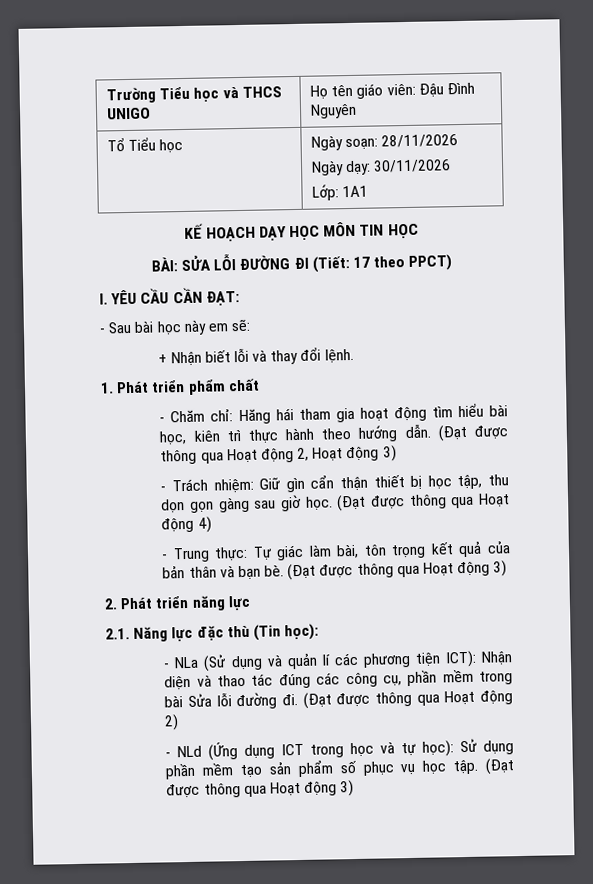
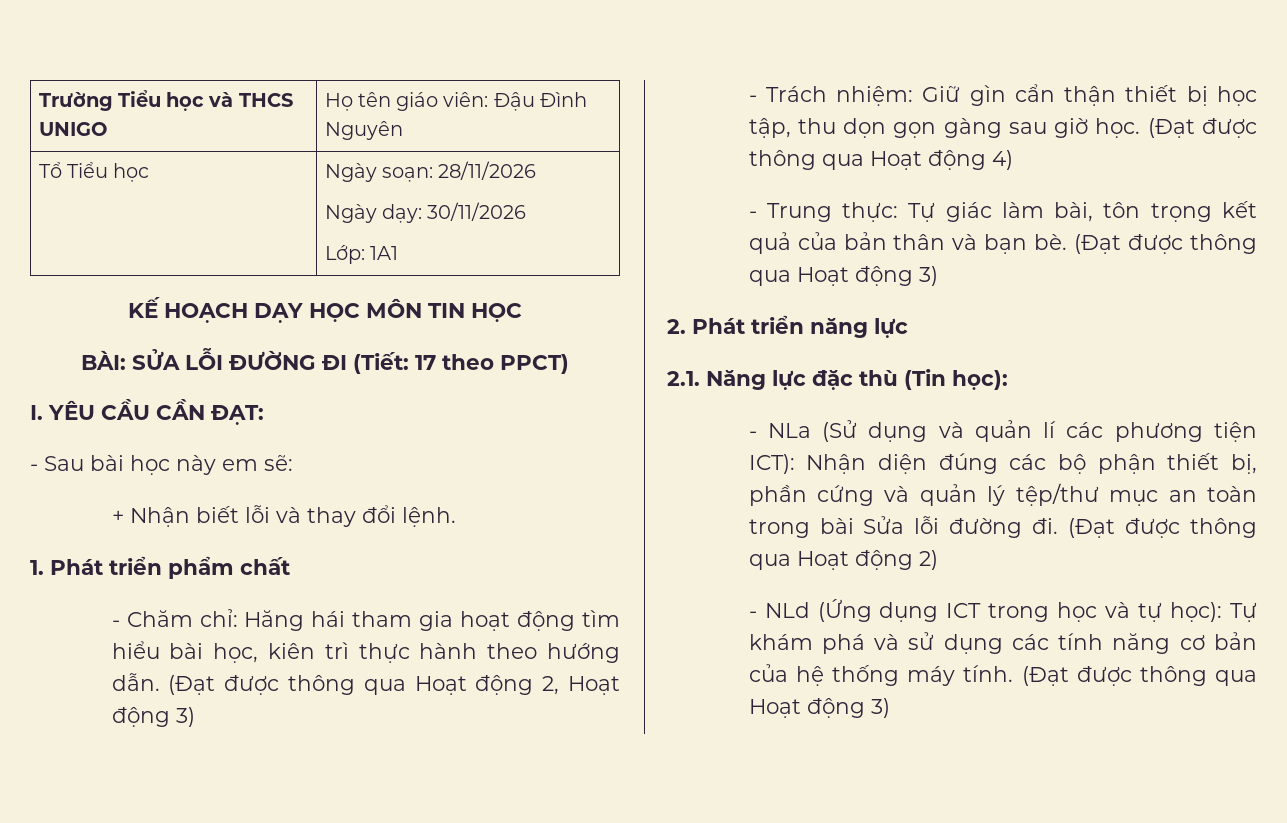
- - NLa (Sử dụng và quản lí các phương tiện ICT): Nhận diện và thao tác đúng các công cụ, phần mềm trong bài Sửa lỗi đường đi.
+ - NLa (Sử dụng và quản lí các phương tiện ICT): Nhận diện đúng các bộ phận thiết bị, phần cứng và quản lý tệp/thư mục an toàn trong bài Sửa lỗi đường đi.
- - NLd (Ứng dụng ICT trong học và tự học): Sử dụng phần mềm tạo sản phẩm số phục vụ học tập.
+ - NLd (Ứng dụng ICT trong học và tự học): Tự khám phá và sử dụng các tính năng cơ bản của hệ thống máy tính.

